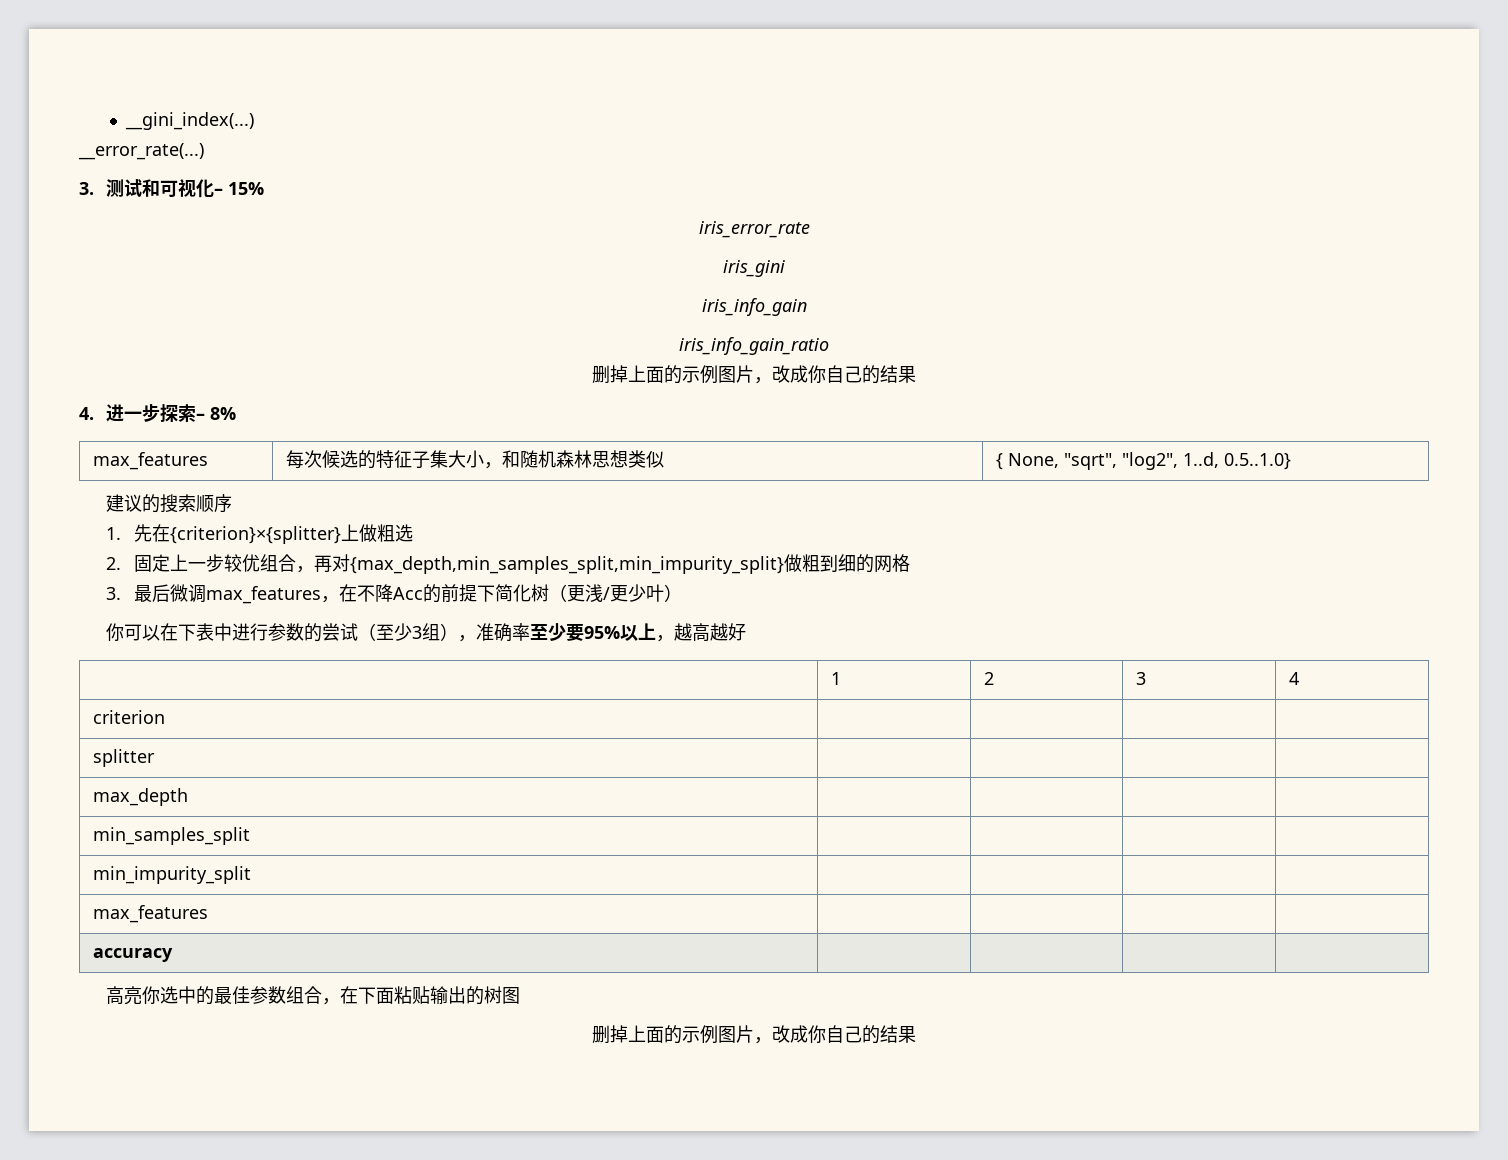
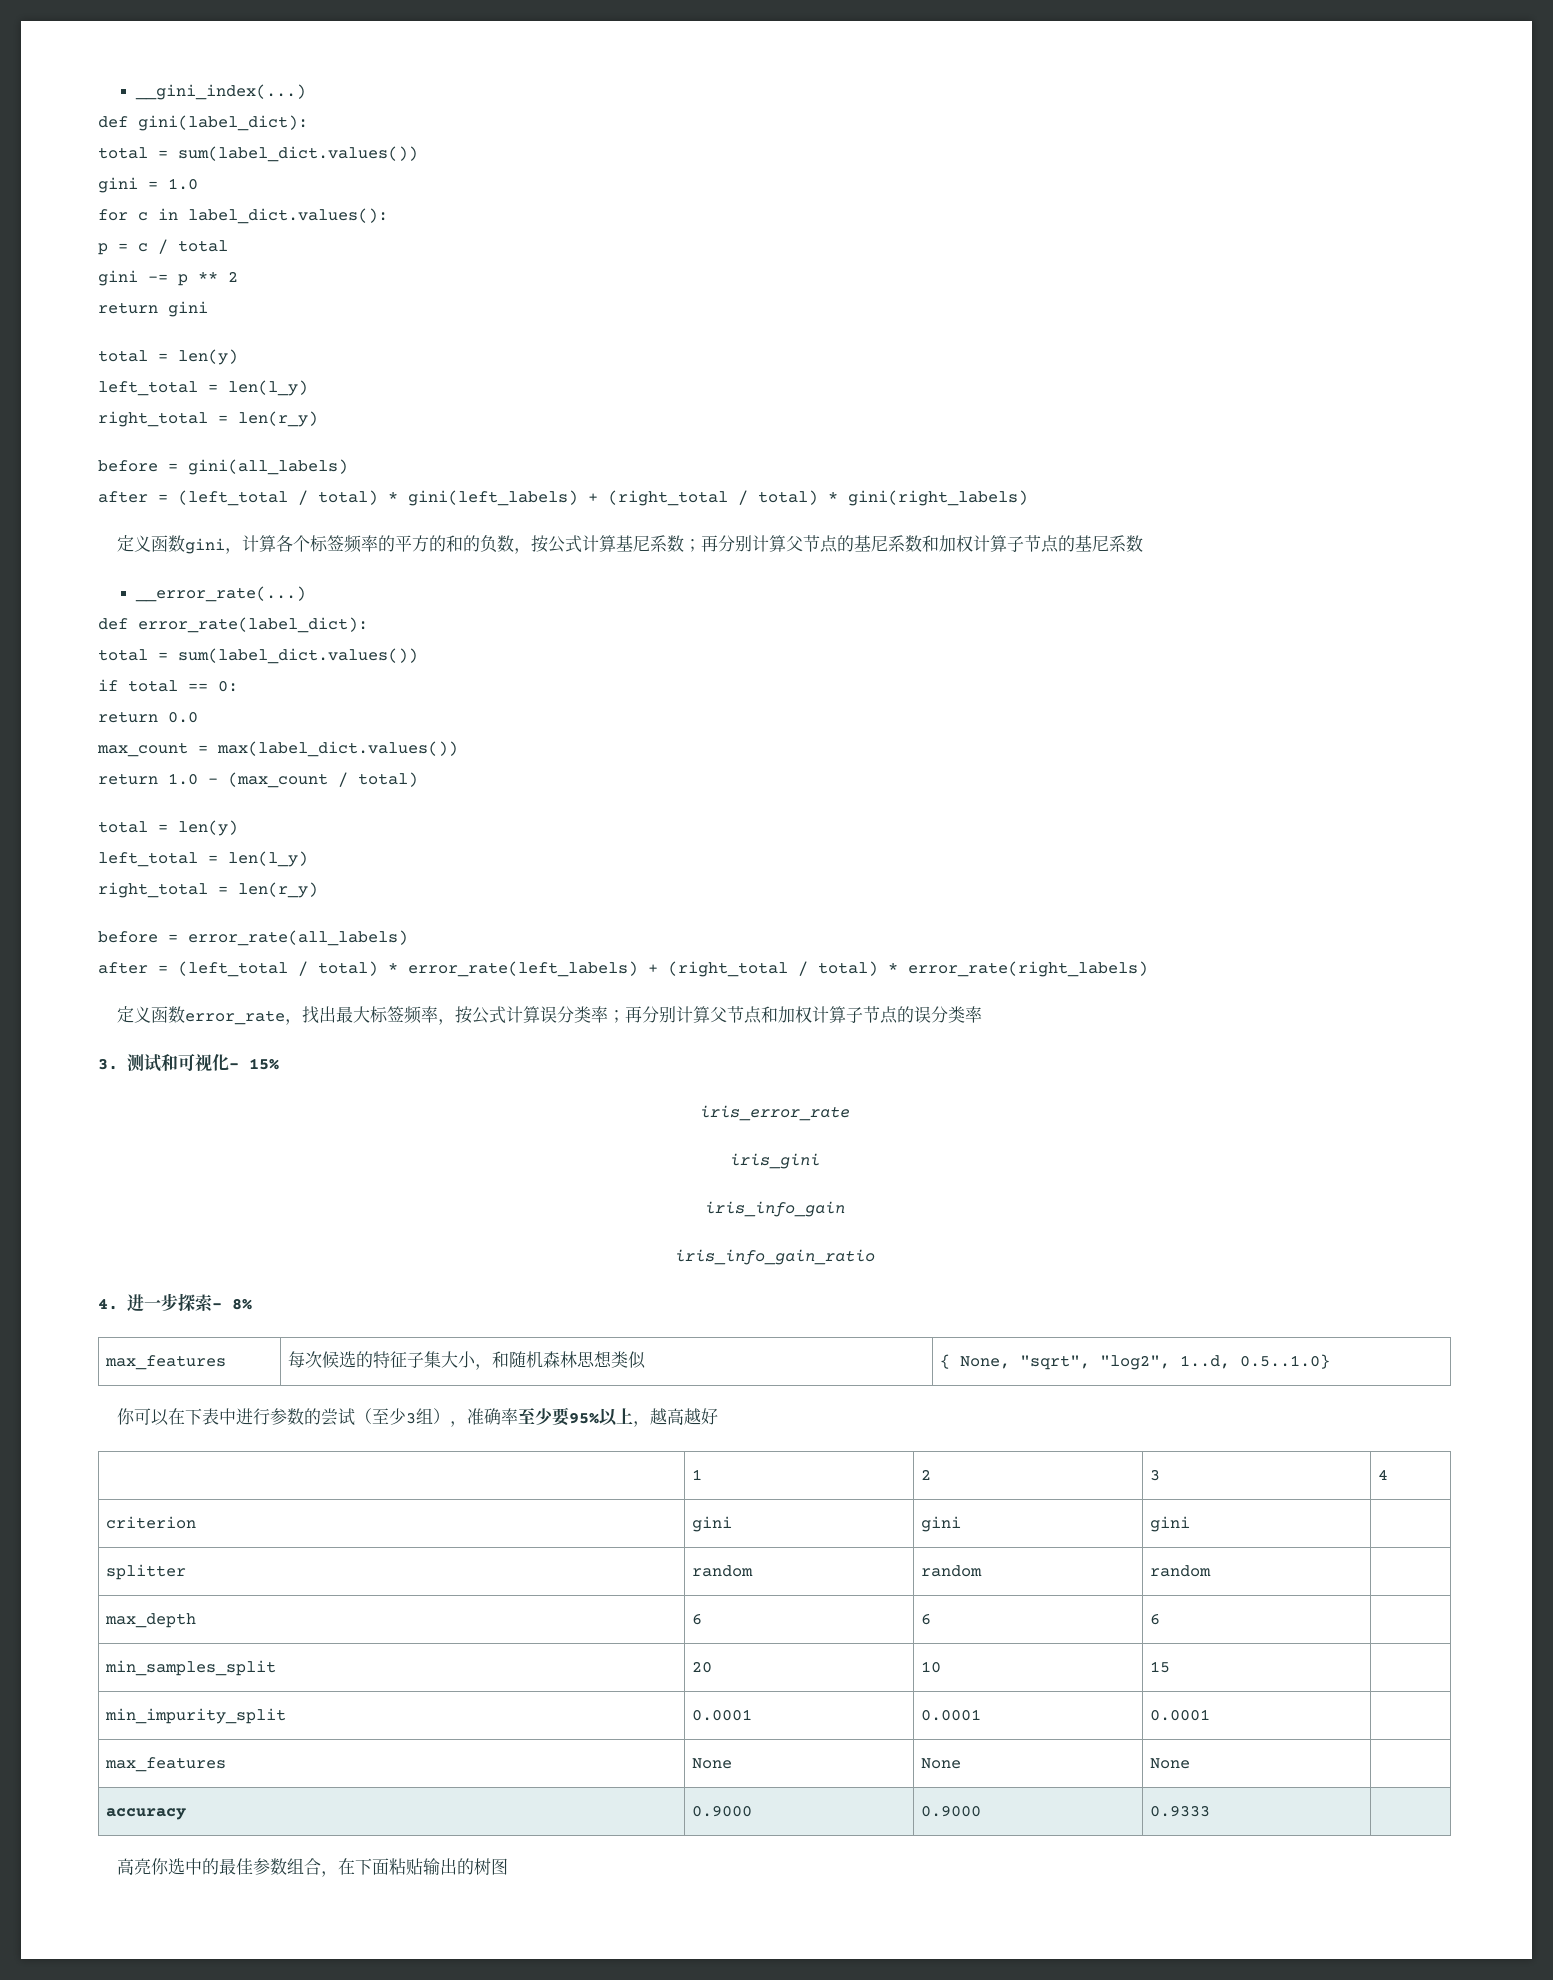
+ def gini(label_dict):
+ total = sum(label_dict.values())
+ gini = 1.0
+ for c in label_dict.values():
+ p = c / total
+ gini -= p ** 2
+ return gini
+ total = len(y)
+ left_total = len(l_y)
+ right_total = len(r_y)
+ before = gini(all_labels)
+ after = (left_total / total) * gini(left_labels) + (right_total / total) * gini(right_labels)
+ 定义函数gini，计算各个标签频率的平方的和的负数，按公式计算基尼系数；再分别计算父节点的基尼系数和加权计算子节点的基尼系数
  __error_rate(...)
+ def error_rate(label_dict):
+ total = sum(label_dict.values())
+ if total == 0:
+ return 0.0
+ max_count = max(label_dict.values())
+ return 1.0 - (max_count / total)
+ total = len(y)
+ left_total = len(l_y)
+ right_total = len(r_y)
+ before = error_rate(all_labels)
+ after = (left_total / total) * error_rate(left_labels) + (right_total / total) * error_rate(right_labels)
+ 定义函数error_rate，找出最大标签频率，按公式计算误分类率；再分别计算父节点和加权计算子节点的误分类率
  iris_info_gain_ratio
- 删掉上面的示例图片，改成你自己的结果
- 建议的搜索顺序
- 1.先在{criterion}×{splitter}上做粗选
- 2.固定上一步较优组合，再对{max_depth,min_samples_split,min_impurity_split}做粗到细的网格
- 3.最后微调max_features，在不降Acc的前提下简化树（更浅/更少叶）
- criterion | | | |
- splitter | | | |
- max_depth | | | |
- min_samples_split | | | |
- min_impurity_split | | | |
- max_features | | | |
- accuracy | | | |
+ criterion | gini | gini | gini |
+ splitter | random | random | random |
+ max_depth | 6 | 6 | 6 |
+ min_samples_split | 20 | 10 | 15 |
+ min_impurity_split | 0.0001 | 0.0001 | 0.0001 |
+ max_features | None | None | None |
+ accuracy | 0.9000 | 0.9000 | 0.9333 |
  高亮你选中的最佳参数组合，在下面粘贴输出的树图
- 删掉上面的示例图片，改成你自己的结果

